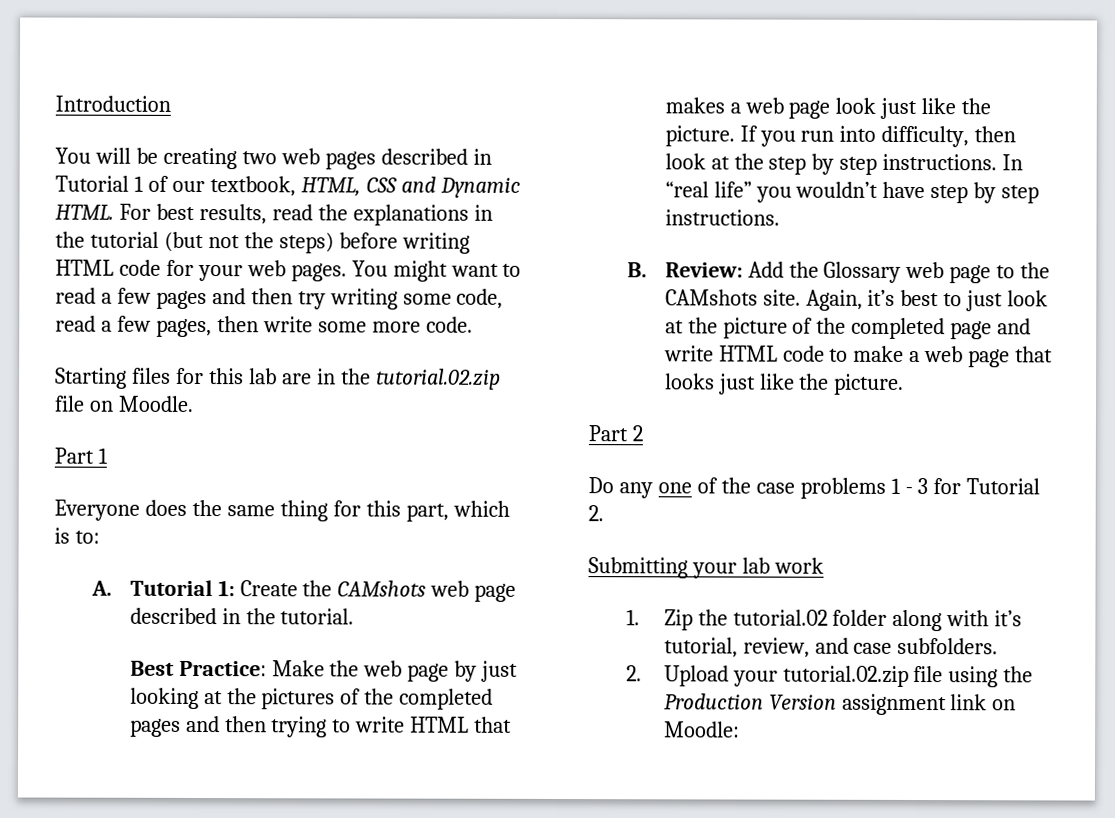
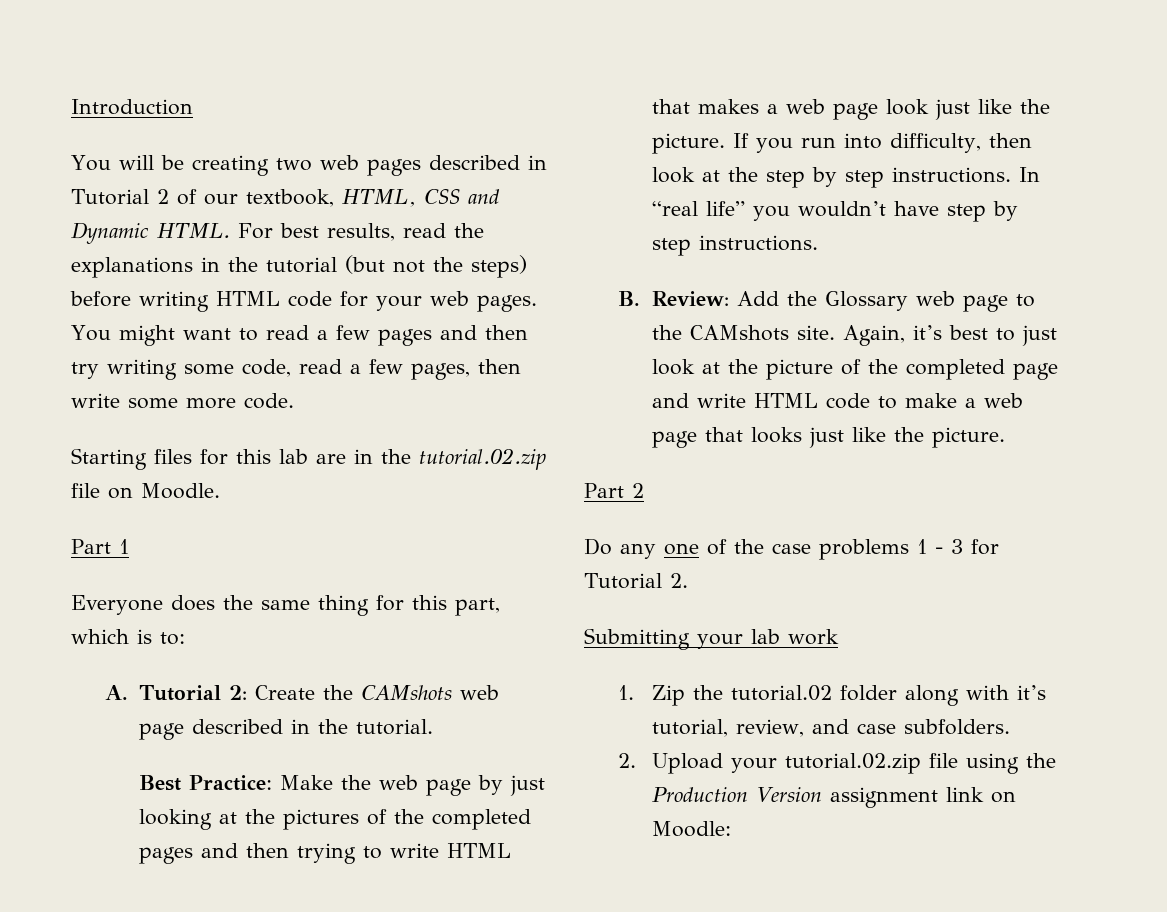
- You will be creating two web pages described in Tutorial 1 of our textbook, HTML, CSS and Dynamic HTML.
+ You will be creating two web pages described in Tutorial 2 of our textbook, HTML, CSS and Dynamic HTML.
- A. Tutorial 1: Create the CAMshots web page described in the tutorial.
+ A. Tutorial 2: Create the CAMshots web page described in the tutorial.

